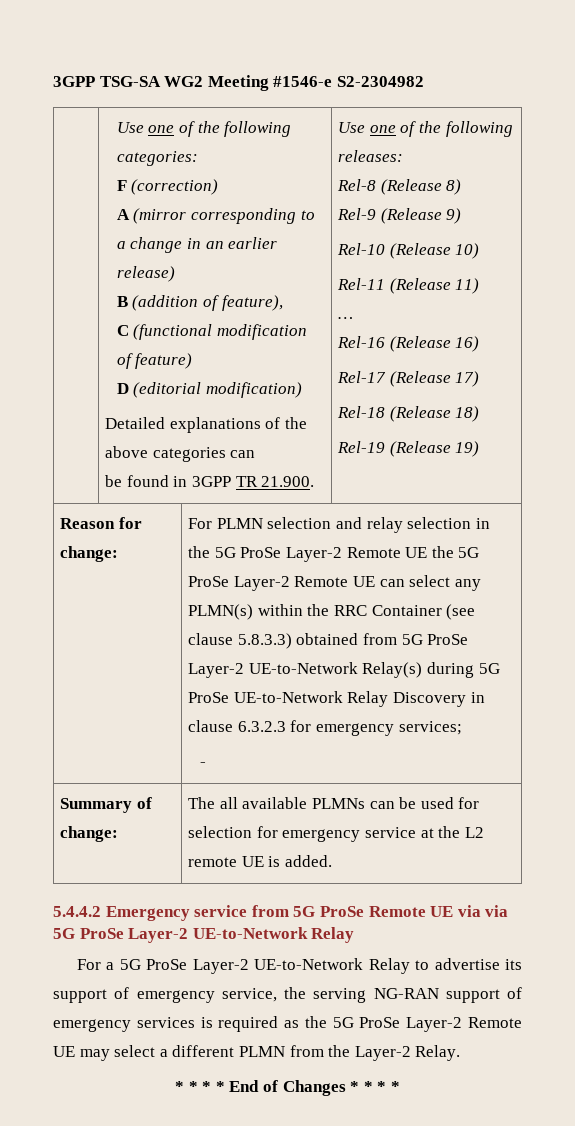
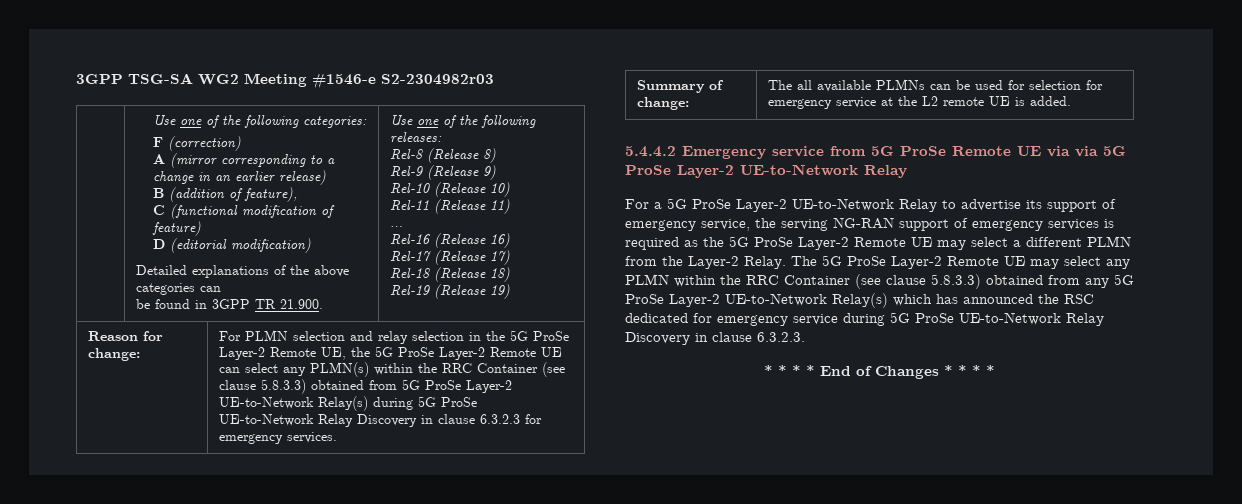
- 3GPP TSG-SA WG2 Meeting #1546-e S2-2304982
+ 3GPP TSG-SA WG2 Meeting #1546-e S2-2304982r03
- For PLMN selection and relay selection in the 5G ProSe Layer-2 Remote UE the 5G ProSe Layer-2 Remote UE can select any PLMN(s) within the RRC Container (see clause 5.8.3.3) obtained from 5G ProSe Layer-2 UE-to-Network Relay(s) during 5G ProSe UE-to-Network Relay Discovery in clause 6.3.2.3 for emergency services;
- -
+ For PLMN selection and relay selection in the 5G ProSe Layer-2 Remote UE, the 5G ProSe Layer-2 Remote UE can select any PLMN(s) within the RRC Container (see clause 5.8.3.3) obtained from 5G ProSe Layer-2 UE-to-Network Relay(s) during 5G ProSe UE-to-Network Relay Discovery in clause 6.3.2.3 for emergency services.
+ The 5G ProSe Layer-2 Remote UE may select any PLMN within the RRC Container (see clause 5.8.3.3) obtained from any 5G ProSe Layer-2 UE-to-Network Relay(s) which has announced the RSC dedicated for emergency service during 5G ProSe UE-to-Network Relay Discovery in clause 6.3.2.3.

